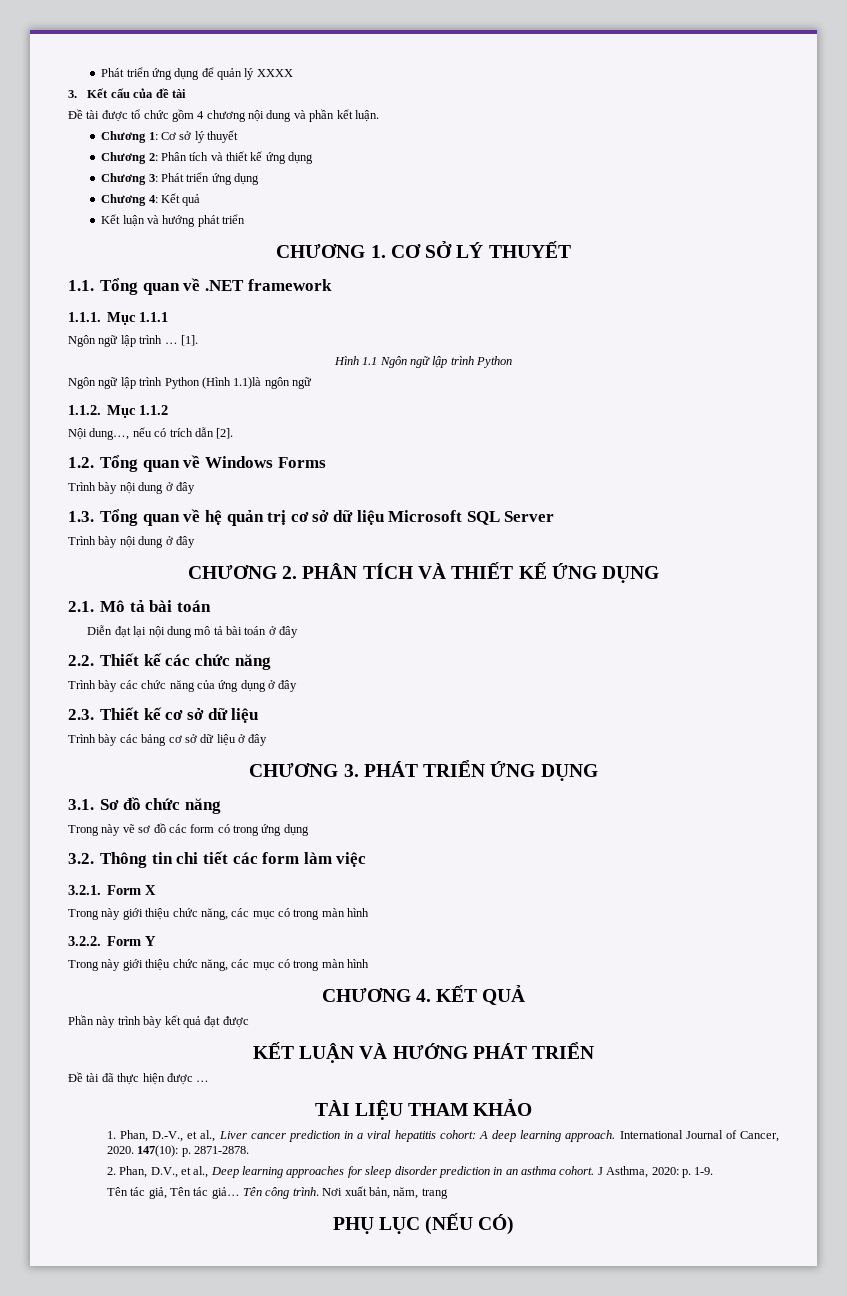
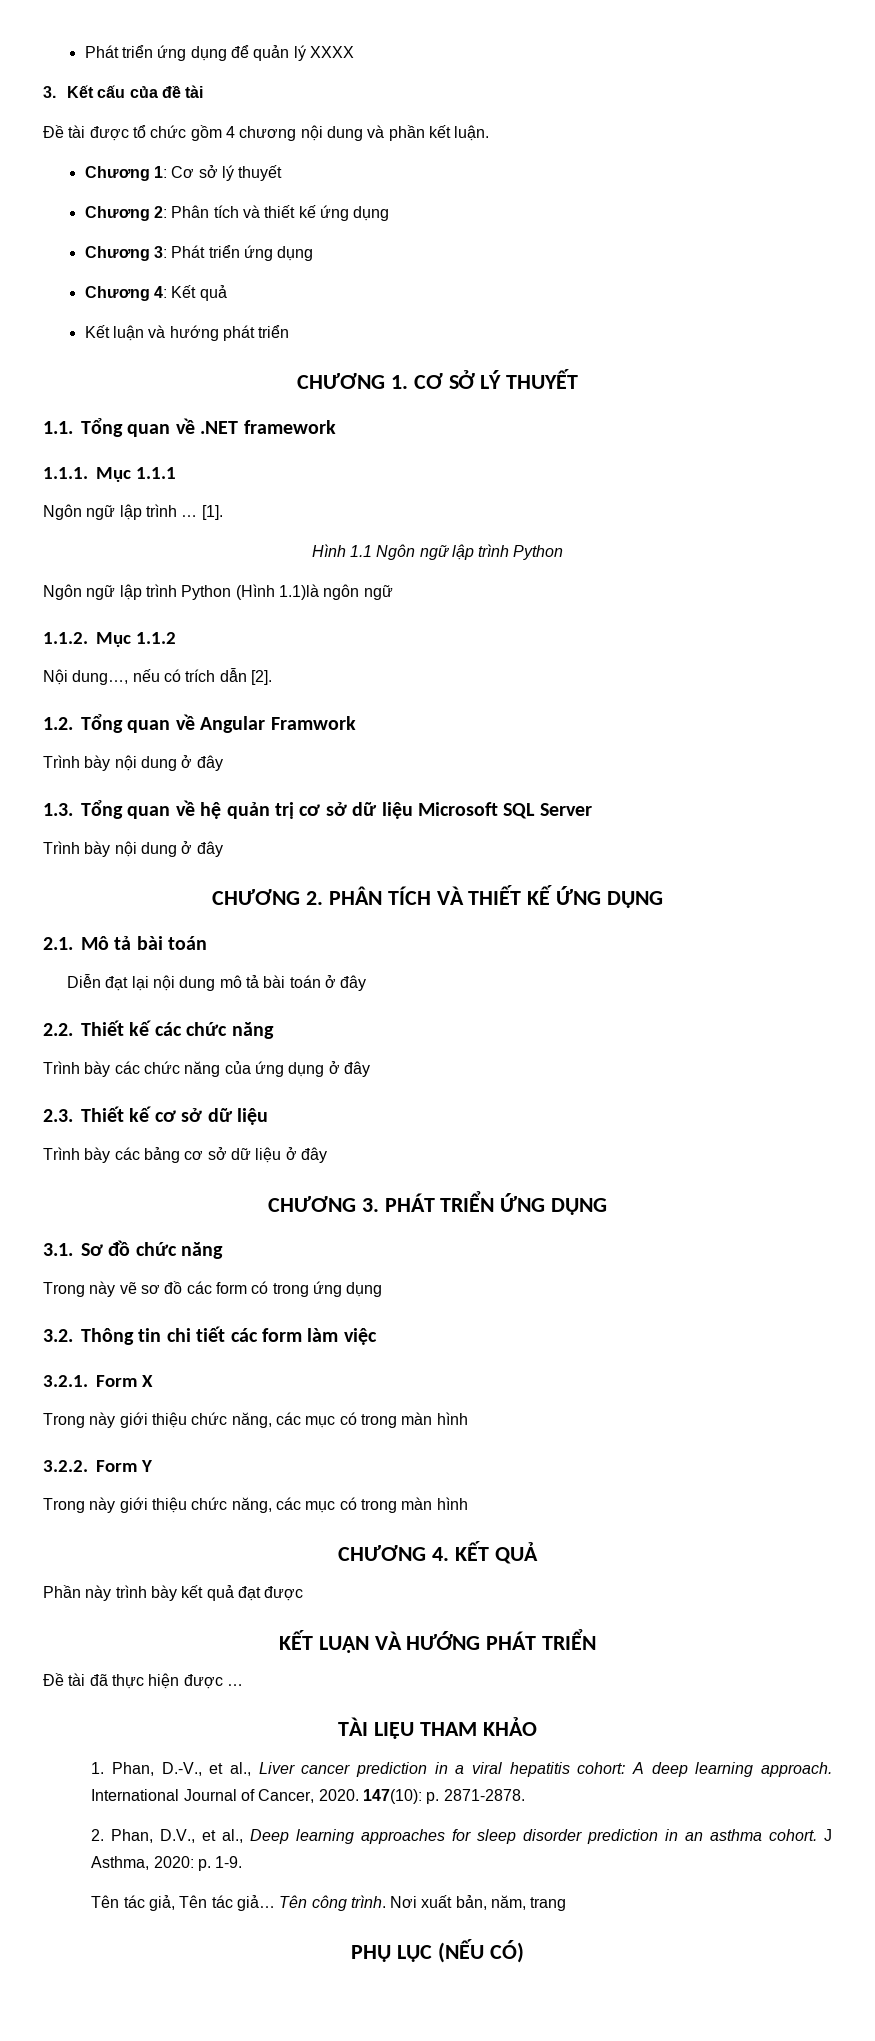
- 1.2. Tổng quan về Windows Forms
+ 1.2. Tổng quan về Angular Framwork

